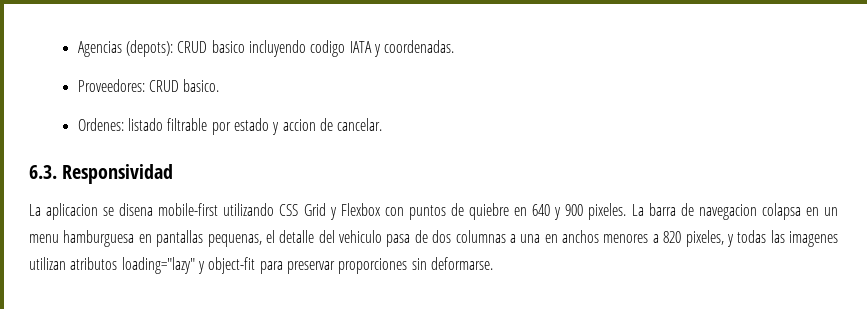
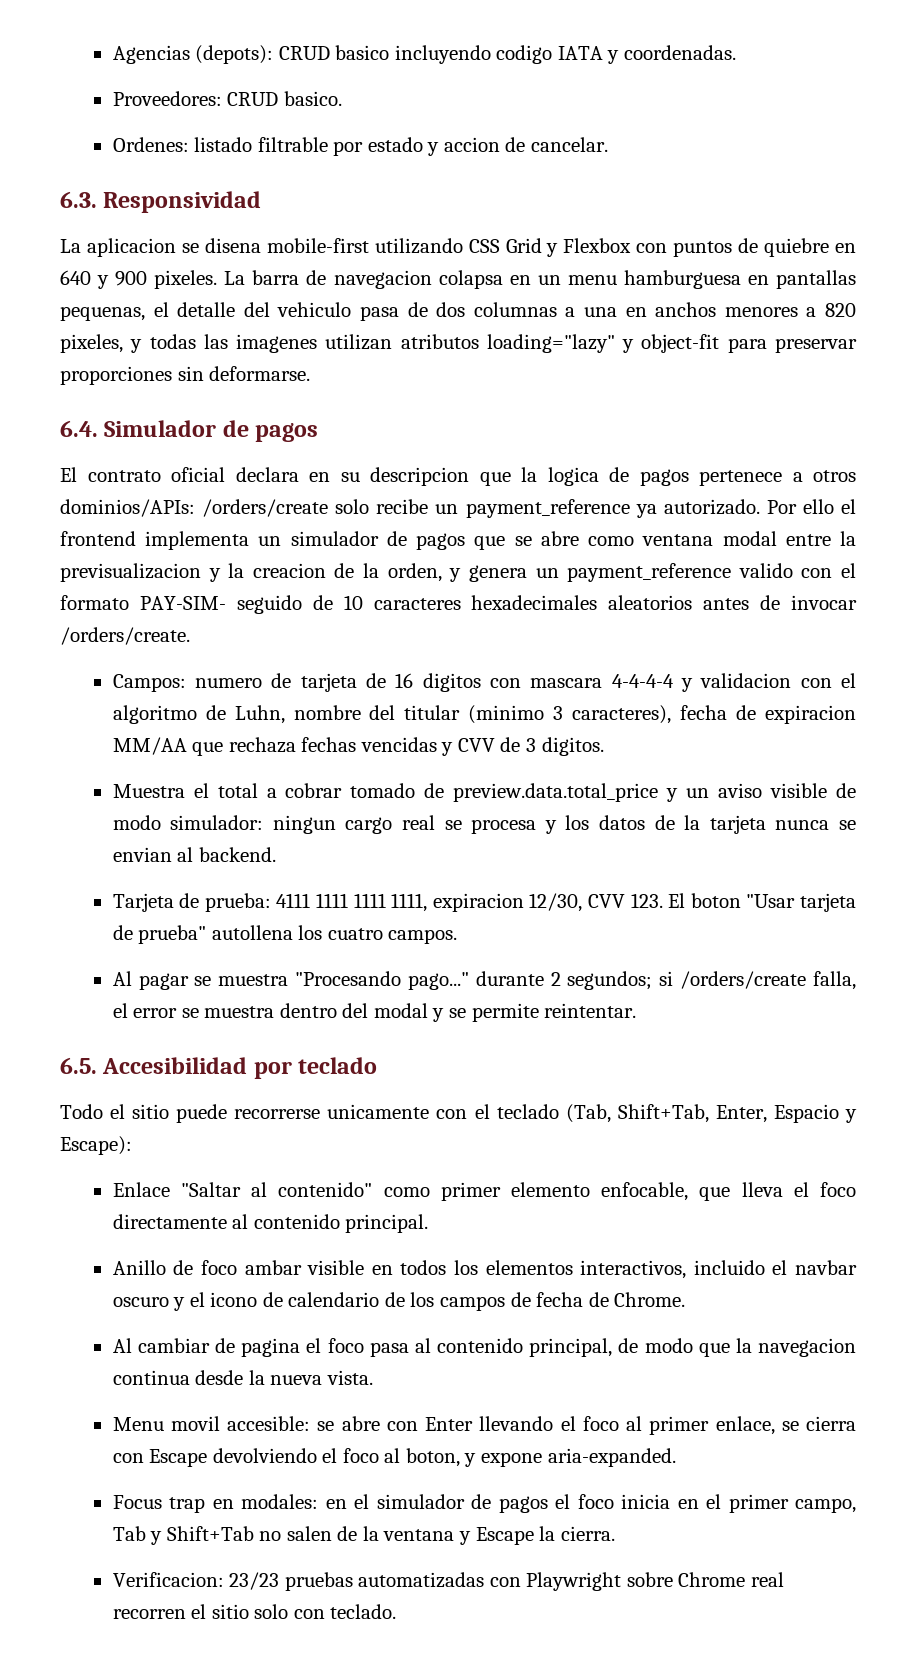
+ 6.4. Simulador de pagos
+ El contrato oficial declara en su descripcion que la logica de pagos pertenece a otros dominios/APIs: /orders/create solo recibe un payment_reference ya autorizado. Por ello el frontend implementa un simulador de pagos que se abre como ventana modal entre la previsualizacion y la creacion de la orden, y genera un payment_reference valido con el formato PAY-SIM- seguido de 10 caracteres hexadecimales aleatorios antes de invocar /orders/create.
+ Campos: numero de tarjeta de 16 digitos con mascara 4-4-4-4 y validacion con el algoritmo de Luhn, nombre del titular (minimo 3 caracteres), fecha de expiracion MM/AA que rechaza fechas vencidas y CVV de 3 digitos.
+ Muestra el total a cobrar tomado de preview.data.total_price y un aviso visible de modo simulador: ningun cargo real se procesa y los datos de la tarjeta nunca se envian al backend.
+ Tarjeta de prueba: 4111 1111 1111 1111, expiracion 12/30, CVV 123. El boton "Usar tarjeta de prueba" autollena los cuatro campos.
+ Al pagar se muestra "Procesando pago..." durante 2 segundos; si /orders/create falla, el error se muestra dentro del modal y se permite reintentar.
+ 6.5. Accesibilidad por teclado
+ Todo el sitio puede recorrerse unicamente con el teclado (Tab, Shift+Tab, Enter, Espacio y Escape):
+ Enlace "Saltar al contenido" como primer elemento enfocable, que lleva el foco directamente al contenido principal.
+ Anillo de foco ambar visible en todos los elementos interactivos, incluido el navbar oscuro y el icono de calendario de los campos de fecha de Chrome.
+ Al cambiar de pagina el foco pasa al contenido principal, de modo que la navegacion continua desde la nueva vista.
+ Menu movil accesible: se abre con Enter llevando el foco al primer enlace, se cierra con Escape devolviendo el foco al boton, y expone aria-expanded.
+ Focus trap en modales: en el simulador de pagos el foco inicia en el primer campo, Tab y Shift+Tab no salen de la ventana y Escape la cierra.
+ Verificacion: 23/23 pruebas automatizadas con Playwright sobre Chrome real recorren el sitio solo con teclado.

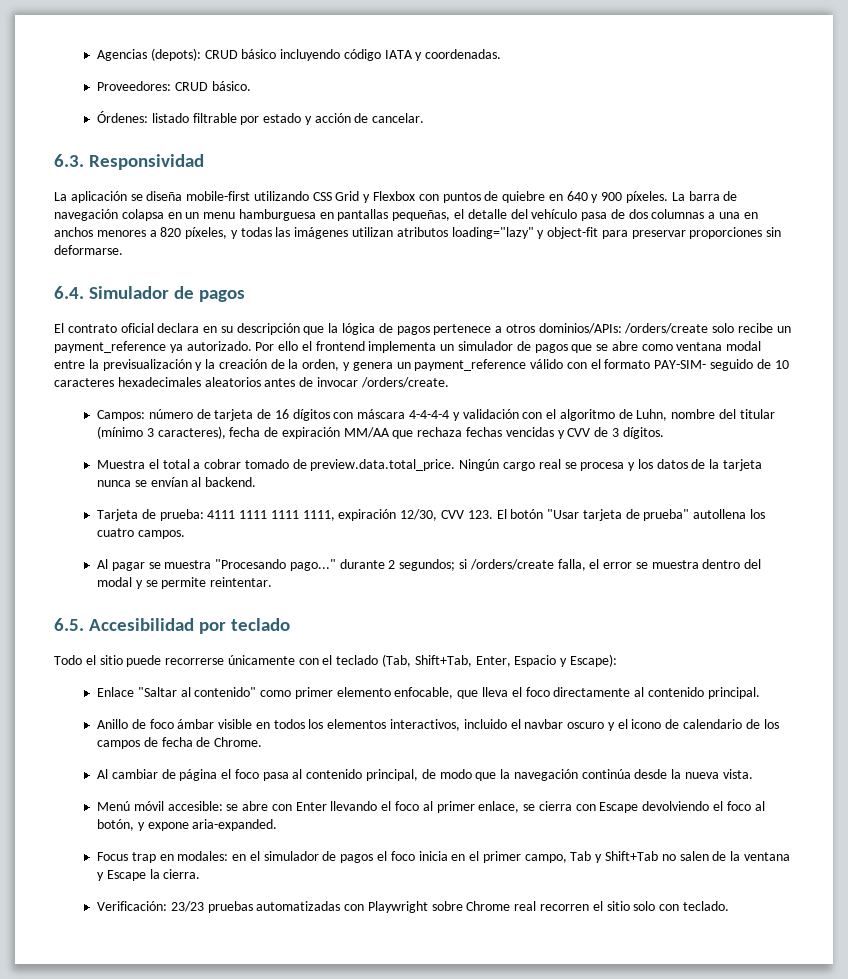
- Agencias (depots): CRUD basico incluyendo codigo IATA y coordenadas.
+ Agencias (depots): CRUD básico incluyendo código IATA y coordenadas.
- Proveedores: CRUD basico.
- Ordenes: listado filtrable por estado y accion de cancelar.
+ Proveedores: CRUD básico.
+ Órdenes: listado filtrable por estado y acción de cancelar.
- La aplicacion se disena mobile-first utilizando CSS Grid y Flexbox con puntos de quiebre en 640 y 900 pixeles.
+ La aplicación se diseña mobile-first utilizando CSS Grid y Flexbox con puntos de quiebre en 640 y 900 píxeles.
- La barra de navegacion colapsa en un menu hamburguesa en pantallas pequenas, el detalle del vehiculo pasa de dos columnas a una en anchos menores a 820 pixeles, y todas las imagenes utilizan atributos loading="lazy" y object-fit para preservar proporciones sin deformarse.
+ La barra de navegación colapsa en un menu hamburguesa en pantallas pequeñas, el detalle del vehículo pasa de dos columnas a una en anchos menores a 820 píxeles, y todas las imágenes utilizan atributos loading="lazy" y object-fit para preservar proporciones sin deformarse.
- El contrato oficial declara en su descripcion que la logica de pagos pertenece a otros dominios/APIs: /orders/create solo recibe un payment_reference ya autorizado.
+ El contrato oficial declara en su descripción que la lógica de pagos pertenece a otros dominios/APIs: /orders/create solo recibe un payment_reference ya autorizado.
- Por ello el frontend implementa un simulador de pagos que se abre como ventana modal entre la previsualizacion y la creacion de la orden, y genera un payment_reference valido con el formato PAY-SIM- seguido de 10 caracteres hexadecimales aleatorios antes de invocar /orders/create.
+ Por ello el frontend implementa un simulador de pagos que se abre como ventana modal entre la previsualización y la creación de la orden, y genera un payment_reference válido con el formato PAY-SIM- seguido de 10 caracteres hexadecimales aleatorios antes de invocar /orders/create.
- Campos: numero de tarjeta de 16 digitos con mascara 4-4-4-4 y validacion con el algoritmo de Luhn, nombre del titular (minimo 3 caracteres), fecha de expiracion MM/AA que rechaza fechas vencidas y CVV de 3 digitos.
+ Campos: número de tarjeta de 16 dígitos con máscara 4-4-4-4 y validación con el algoritmo de Luhn, nombre del titular (mínimo 3 caracteres), fecha de expiración MM/AA que rechaza fechas vencidas y CVV de 3 dígitos.
- Muestra el total a cobrar tomado de preview.data.total_price y un aviso visible de modo simulador: ningun cargo real se procesa y los datos de la tarjeta nunca se envian al backend.
+ Muestra el total a cobrar tomado de preview.data.total_price. Ningún cargo real se procesa y los datos de la tarjeta nunca se envían al backend.
- Tarjeta de prueba: 4111 1111 1111 1111, expiracion 12/30, CVV 123. El boton "Usar tarjeta de prueba" autollena los cuatro campos.
+ Tarjeta de prueba: 4111 1111 1111 1111, expiración 12/30, CVV 123. El botón "Usar tarjeta de prueba" autollena los cuatro campos.
- Todo el sitio puede recorrerse unicamente con el teclado (Tab, Shift+Tab, Enter, Espacio y Escape):
+ Todo el sitio puede recorrerse únicamente con el teclado (Tab, Shift+Tab, Enter, Espacio y Escape):
- Anillo de foco ambar visible en todos los elementos interactivos, incluido el navbar oscuro y el icono de calendario de los campos de fecha de Chrome.
+ Anillo de foco ámbar visible en todos los elementos interactivos, incluido el navbar oscuro y el icono de calendario de los campos de fecha de Chrome.
- Al cambiar de pagina el foco pasa al contenido principal, de modo que la navegacion continua desde la nueva vista.
+ Al cambiar de página el foco pasa al contenido principal, de modo que la navegación continúa desde la nueva vista.
- Menu movil accesible: se abre con Enter llevando el foco al primer enlace, se cierra con Escape devolviendo el foco al boton, y expone aria-expanded.
+ Menú móvil accesible: se abre con Enter llevando el foco al primer enlace, se cierra con Escape devolviendo el foco al botón, y expone aria-expanded.
- Verificacion: 23/23 pruebas automatizadas con Playwright sobre Chrome real recorren el sitio solo con teclado.
+ Verificación: 23/23 pruebas automatizadas con Playwright sobre Chrome real recorren el sitio solo con teclado.

